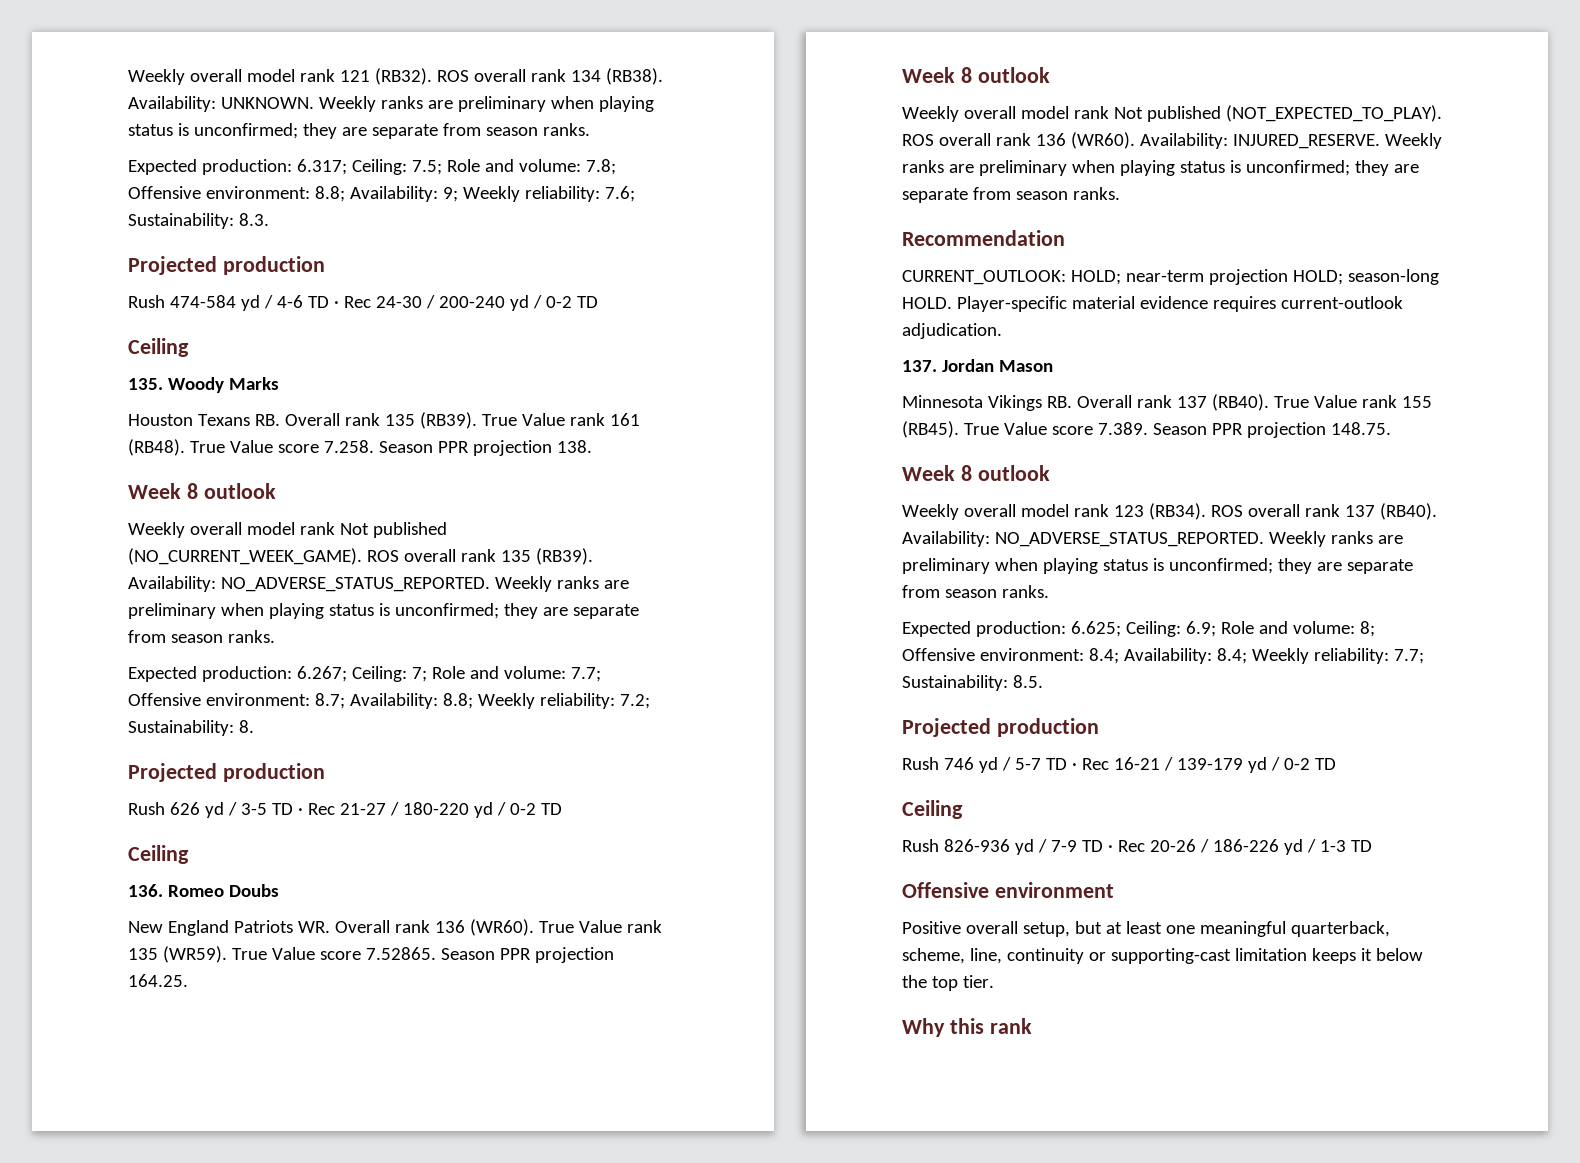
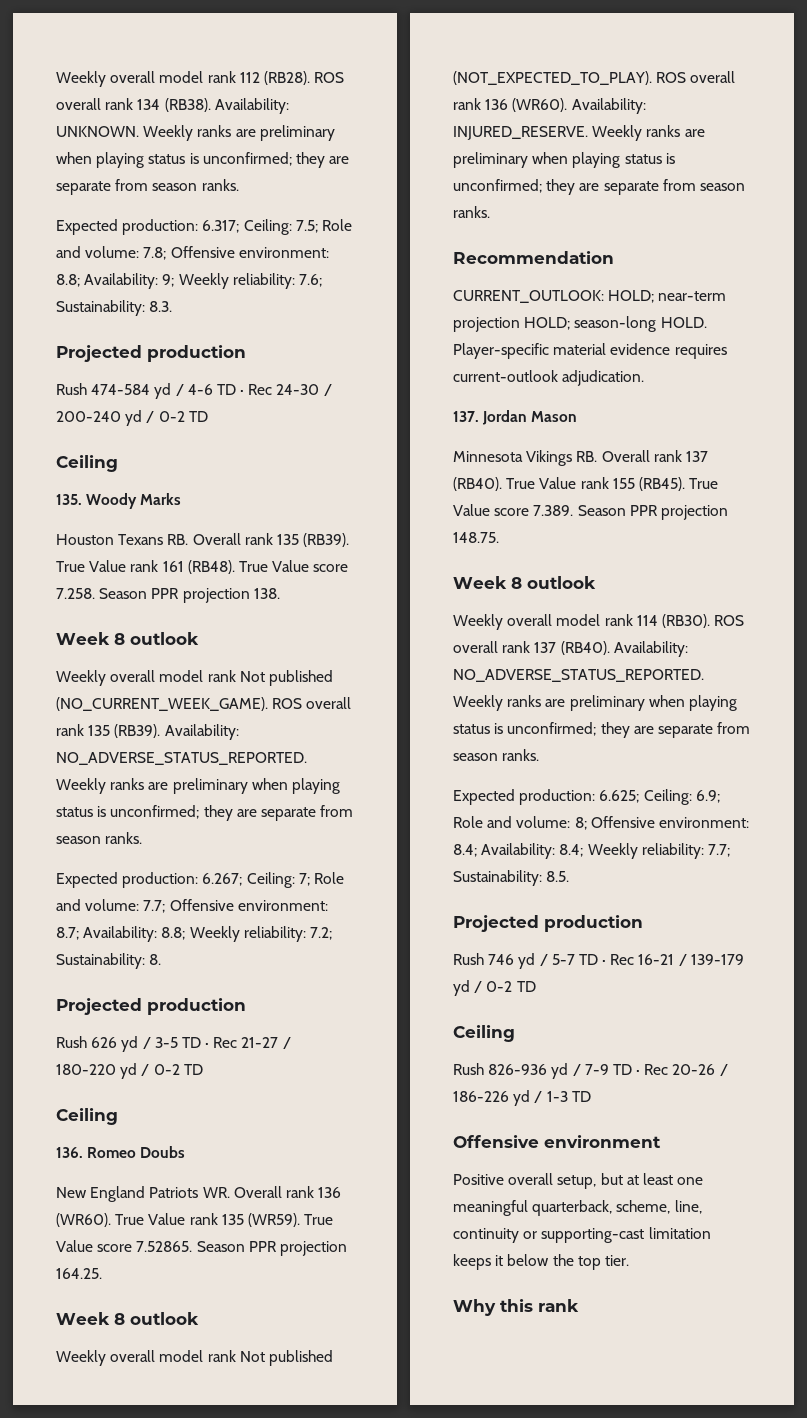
- Weekly overall model rank 121 (RB32).
+ Weekly overall model rank 112 (RB28).
- Weekly overall model rank 123 (RB34).
+ Weekly overall model rank 114 (RB30).

